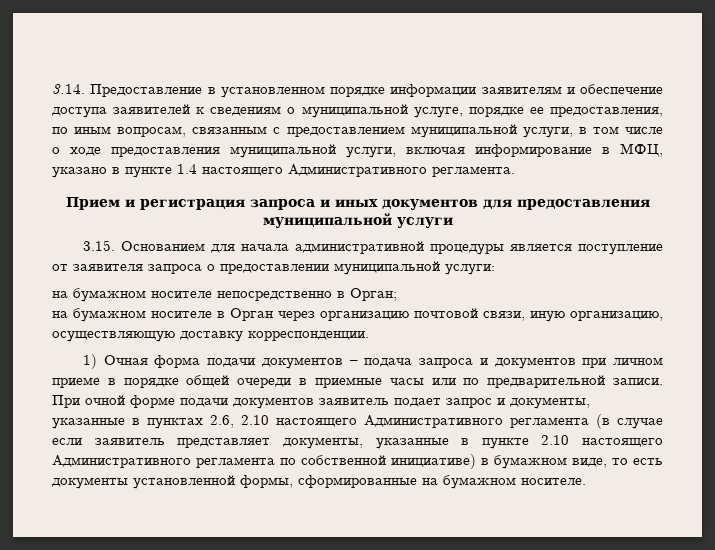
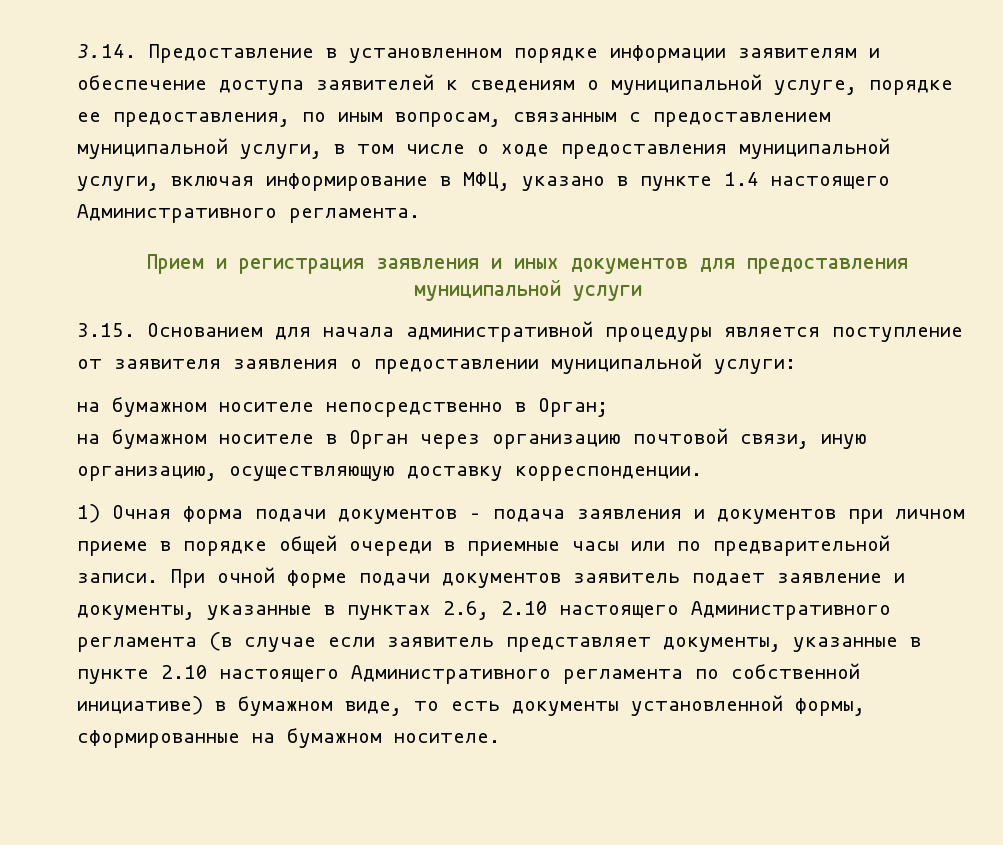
- Прием и регистрация запроса и иных документов для предоставления муниципальной услуги
+ Прием и регистрация заявления и иных документов для предоставления муниципальной услуги
- 3.15. Основанием для начала административной процедуры является поступление от заявителя запроса о предоставлении муниципальной услуги:
+ 3.15. Основанием для начала административной процедуры является поступление от заявителя заявления о предоставлении муниципальной услуги:
- 1) Очная форма подачи документов – подача запроса и документов при личном приеме в порядке общей очереди в приемные часы или по предварительной записи.
+ 1) Очная форма подачи документов – подача заявления и документов при личном приеме в порядке общей очереди в приемные часы или по предварительной записи.
- При очной форме подачи документов заявитель подает запрос и документы, указанные в пунктах 2.6, 2.10 настоящего Административного регламента (в случае если заявитель представляет документы, указанные в пункте 2.10 настоящего Административного регламента по собственной инициативе) в бумажном виде, то есть документы установленной формы, сформированные на бумажном носителе.
+ При очной форме подачи документов заявитель подает заявление и документы, указанные в пунктах 2.6, 2.10 настоящего Административного регламента (в случае если заявитель представляет документы, указанные в пункте 2.10 настоящего Административного регламента по собственной инициативе) в бумажном виде, то есть документы установленной формы, сформированные на бумажном носителе.

